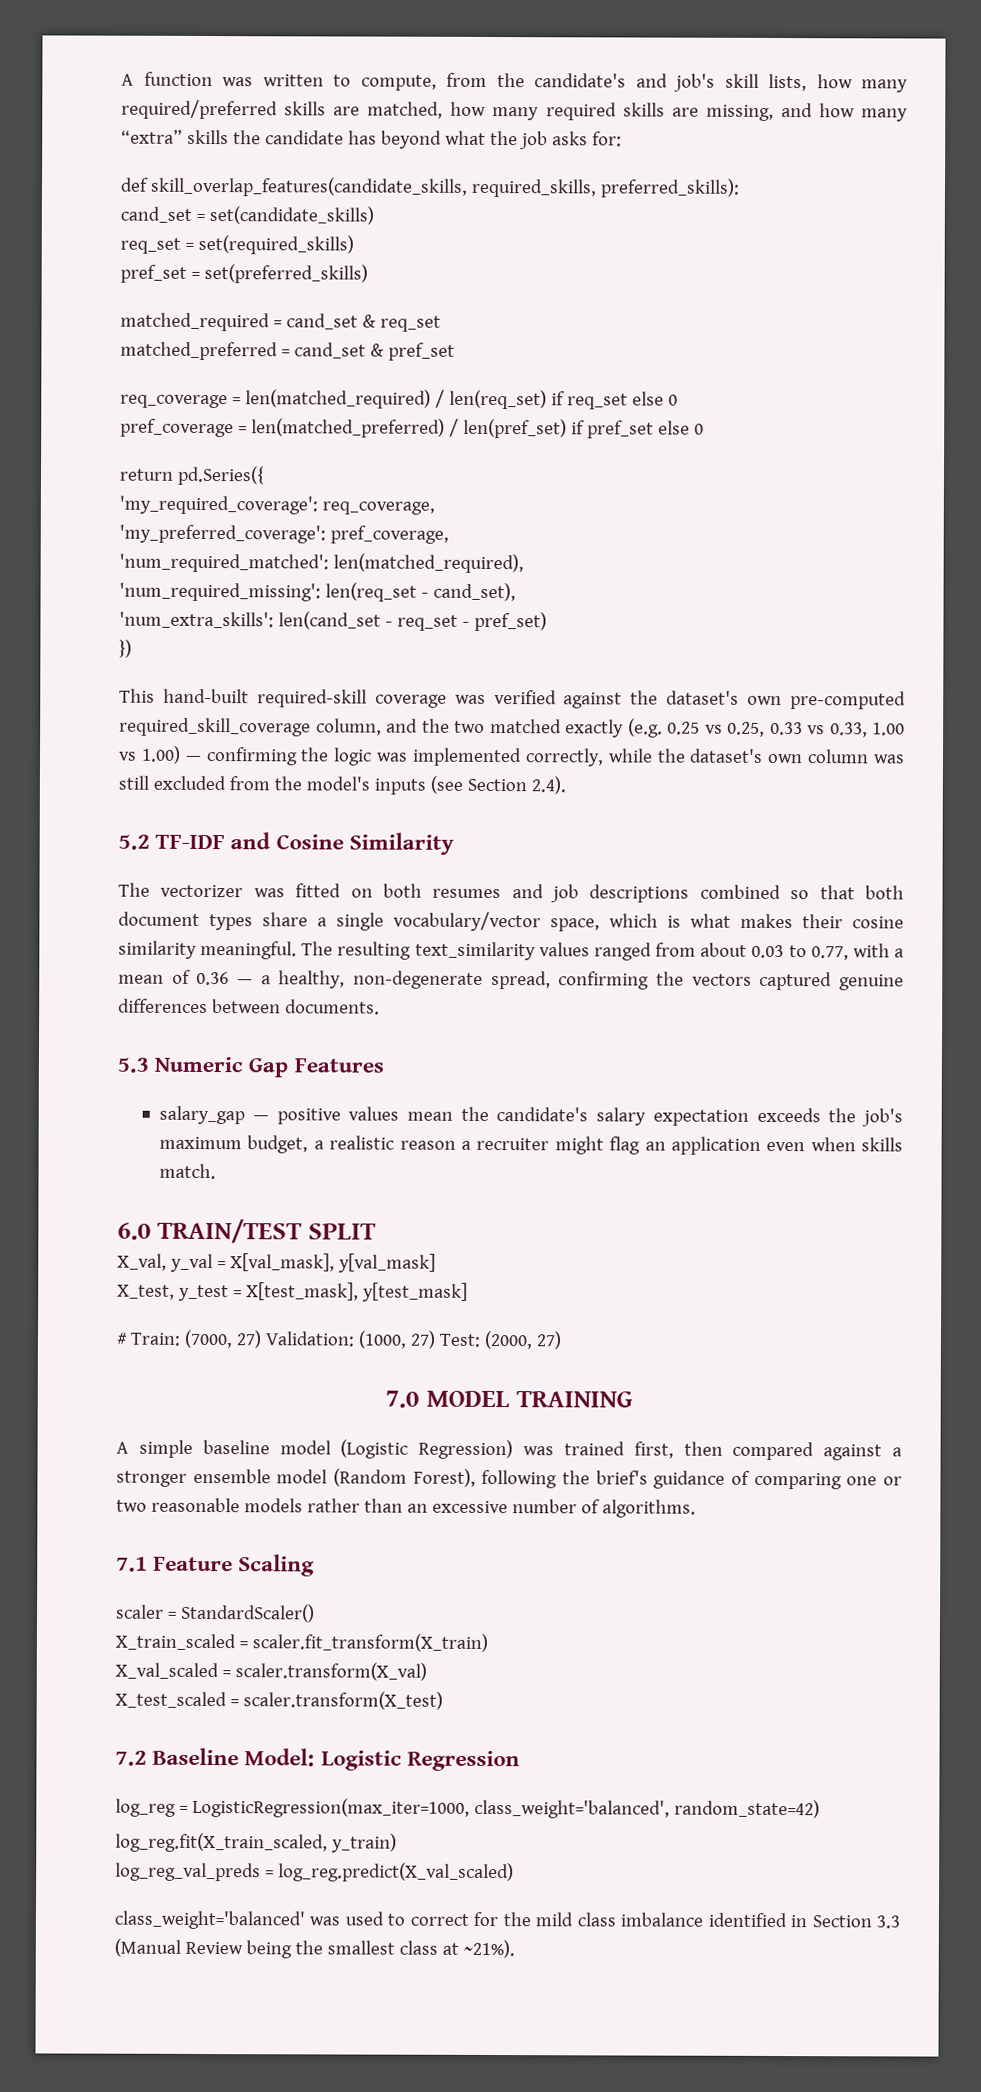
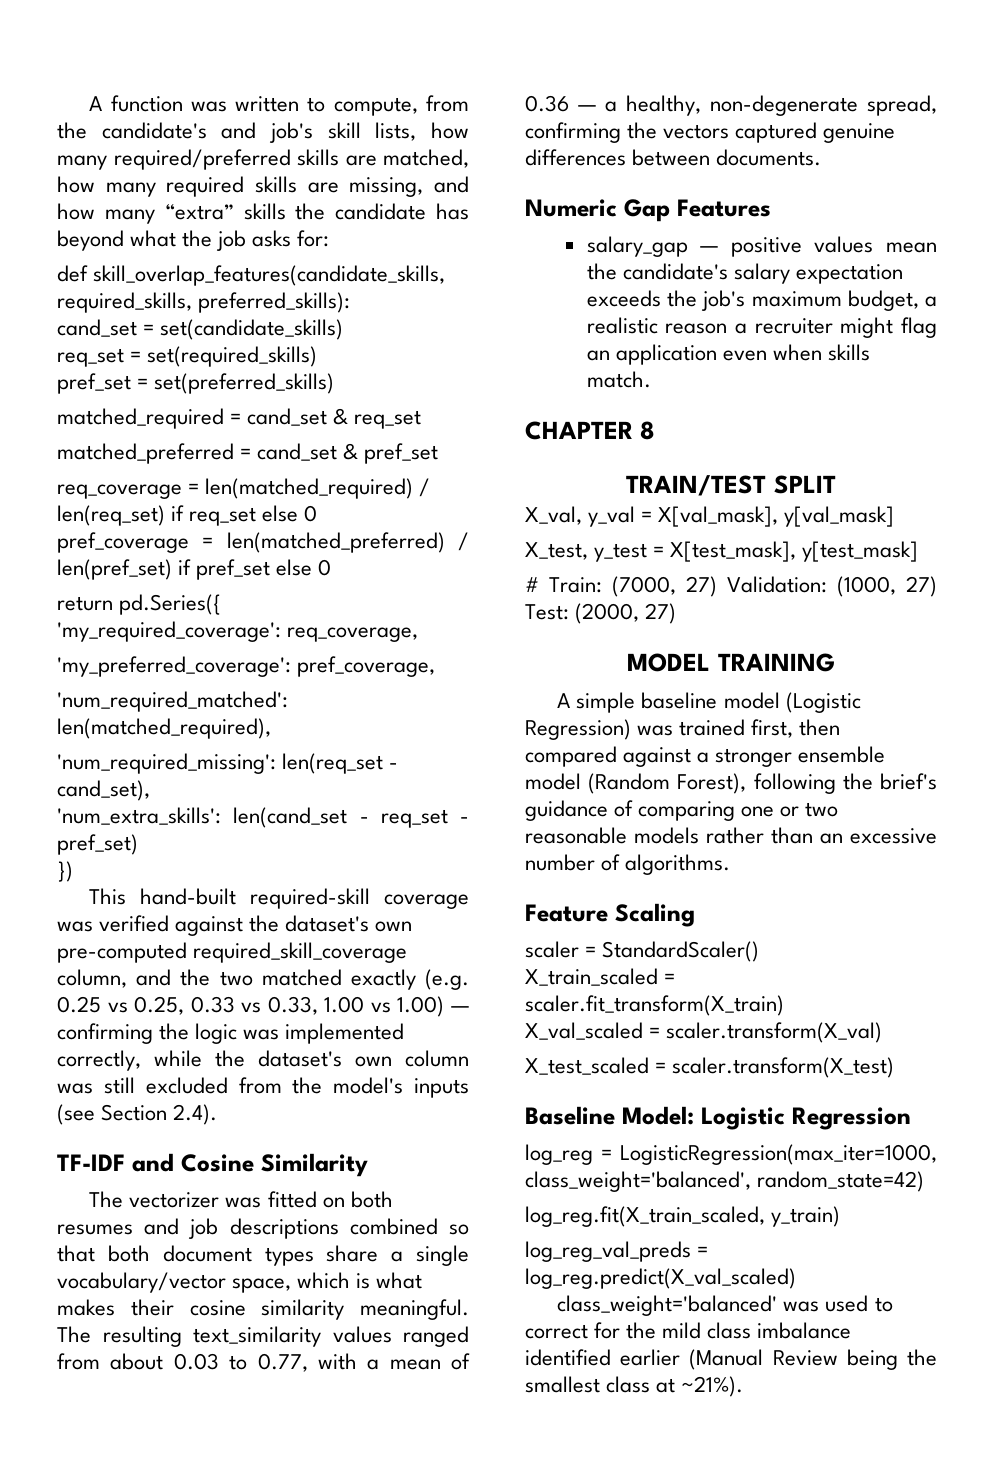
- 5.2 TF-IDF and Cosine Similarity
+ TF-IDF and Cosine Similarity
- 5.3 Numeric Gap Features
+ Numeric Gap Features
- 6.0 TRAIN/TEST SPLIT
+ CHAPTER 8
+ TRAIN/TEST SPLIT
- 7.0 MODEL TRAINING
+ MODEL TRAINING
- 7.1 Feature Scaling
+ Feature Scaling
- 7.2 Baseline Model: Logistic Regression
+ Baseline Model: Logistic Regression
- class_weight='balanced' was used to correct for the mild class imbalance identified in Section 3.3 (Manual Review being the smallest class at ~21%).
+ class_weight='balanced' was used to correct for the mild class imbalance identified earlier (Manual Review being the smallest class at ~21%).

